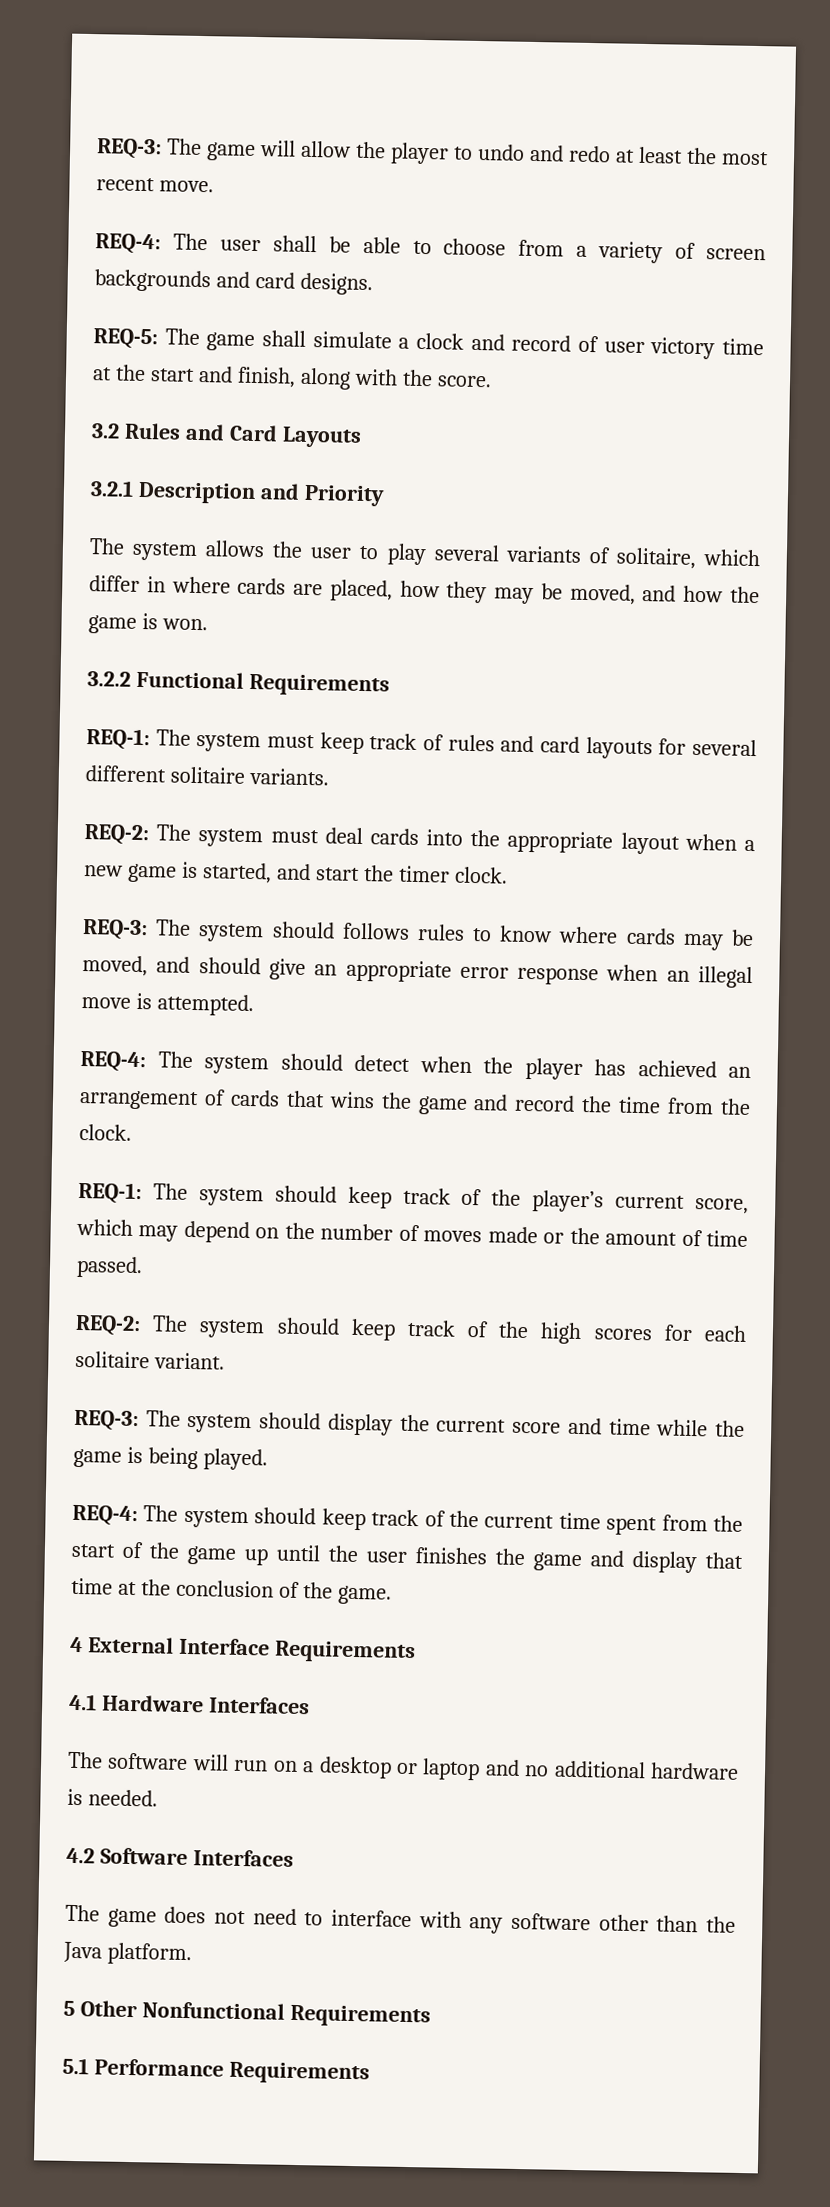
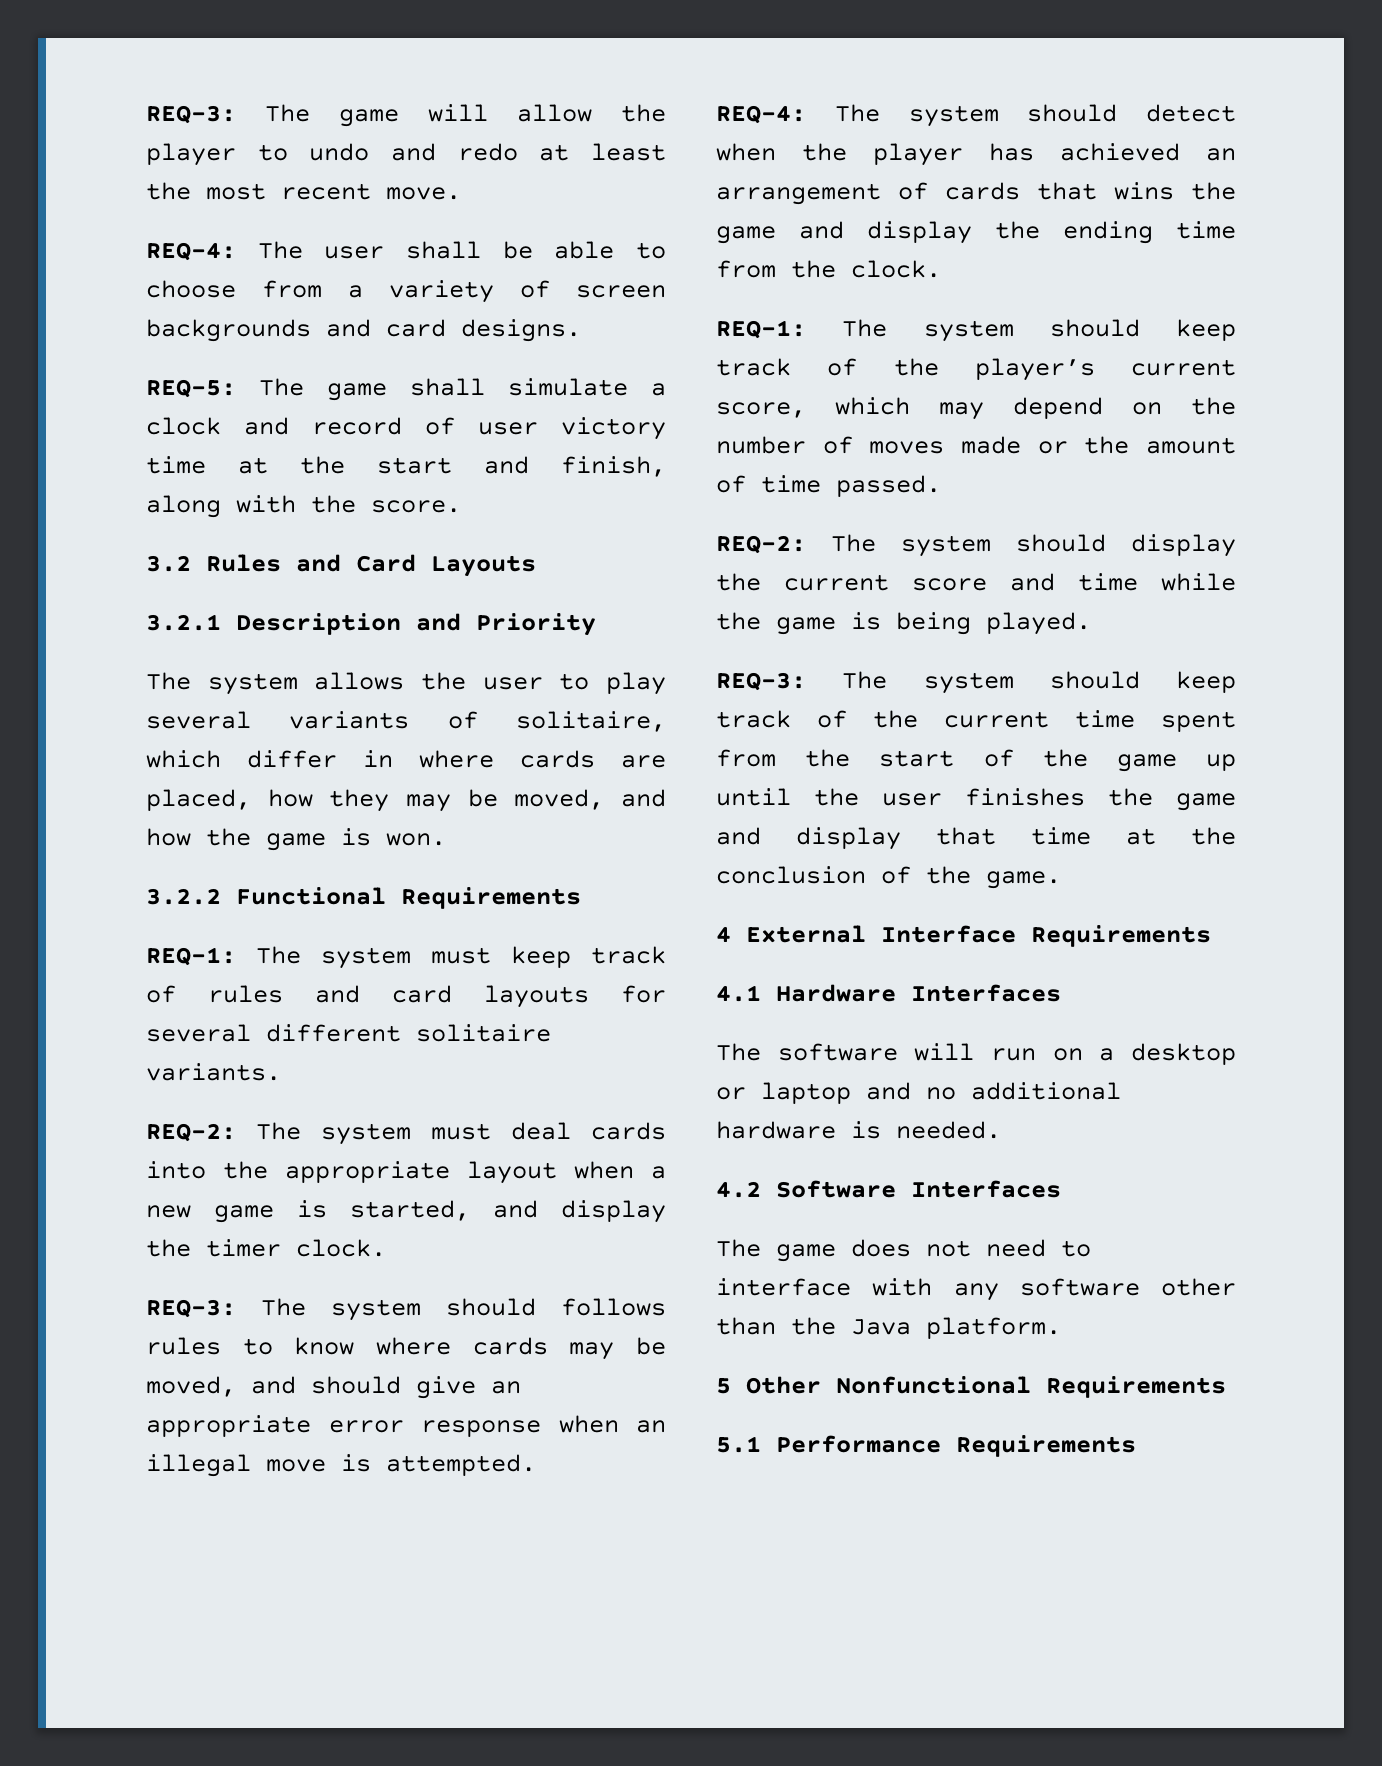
- REQ-2: The system must deal cards into the appropriate layout when a new game is started, and start the timer clock.
+ REQ-2: The system must deal cards into the appropriate layout when a new game is started, and display the timer clock.
- REQ-4: The system should detect when the player has achieved an arrangement of cards that wins the game and record the time from the clock.
+ REQ-4: The system should detect when the player has achieved an arrangement of cards that wins the game and display the ending time from the clock.
- REQ-2: The system should keep track of the high scores for each solitaire variant.
- REQ-3: The system should display the current score and time while the game is being played.
+ REQ-2: The system should display the current score and time while the game is being played.
- REQ-4: The system should keep track of the current time spent from the start of the game up until the user finishes the game and display that time at the conclusion of the game.
+ REQ-3: The system should keep track of the current time spent from the start of the game up until the user finishes the game and display that time at the conclusion of the game.

